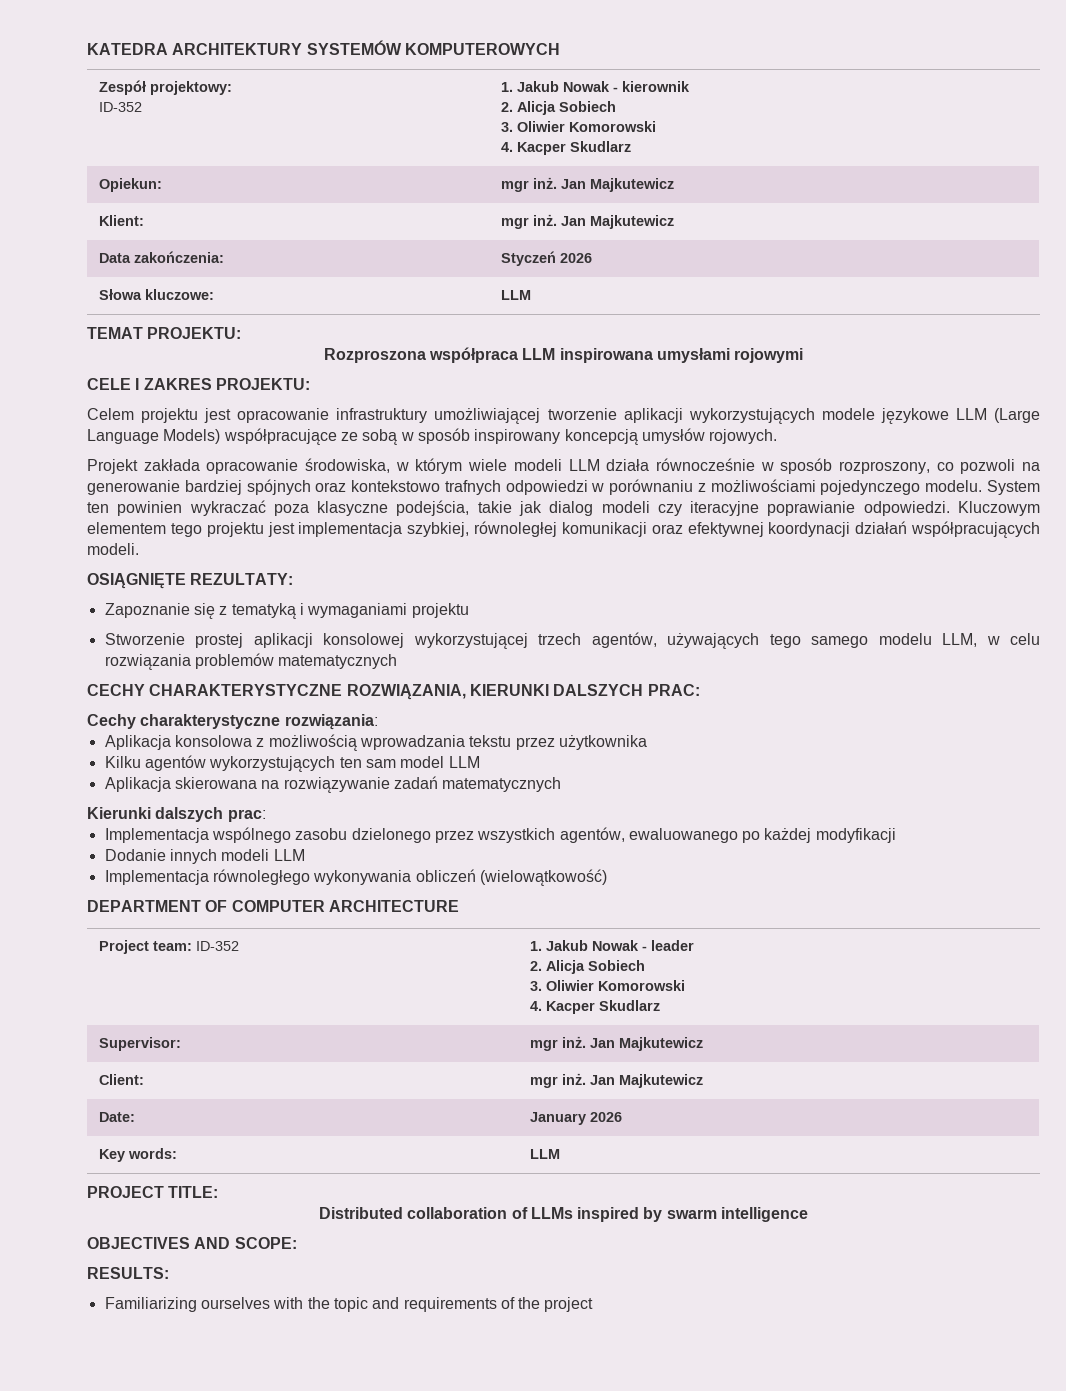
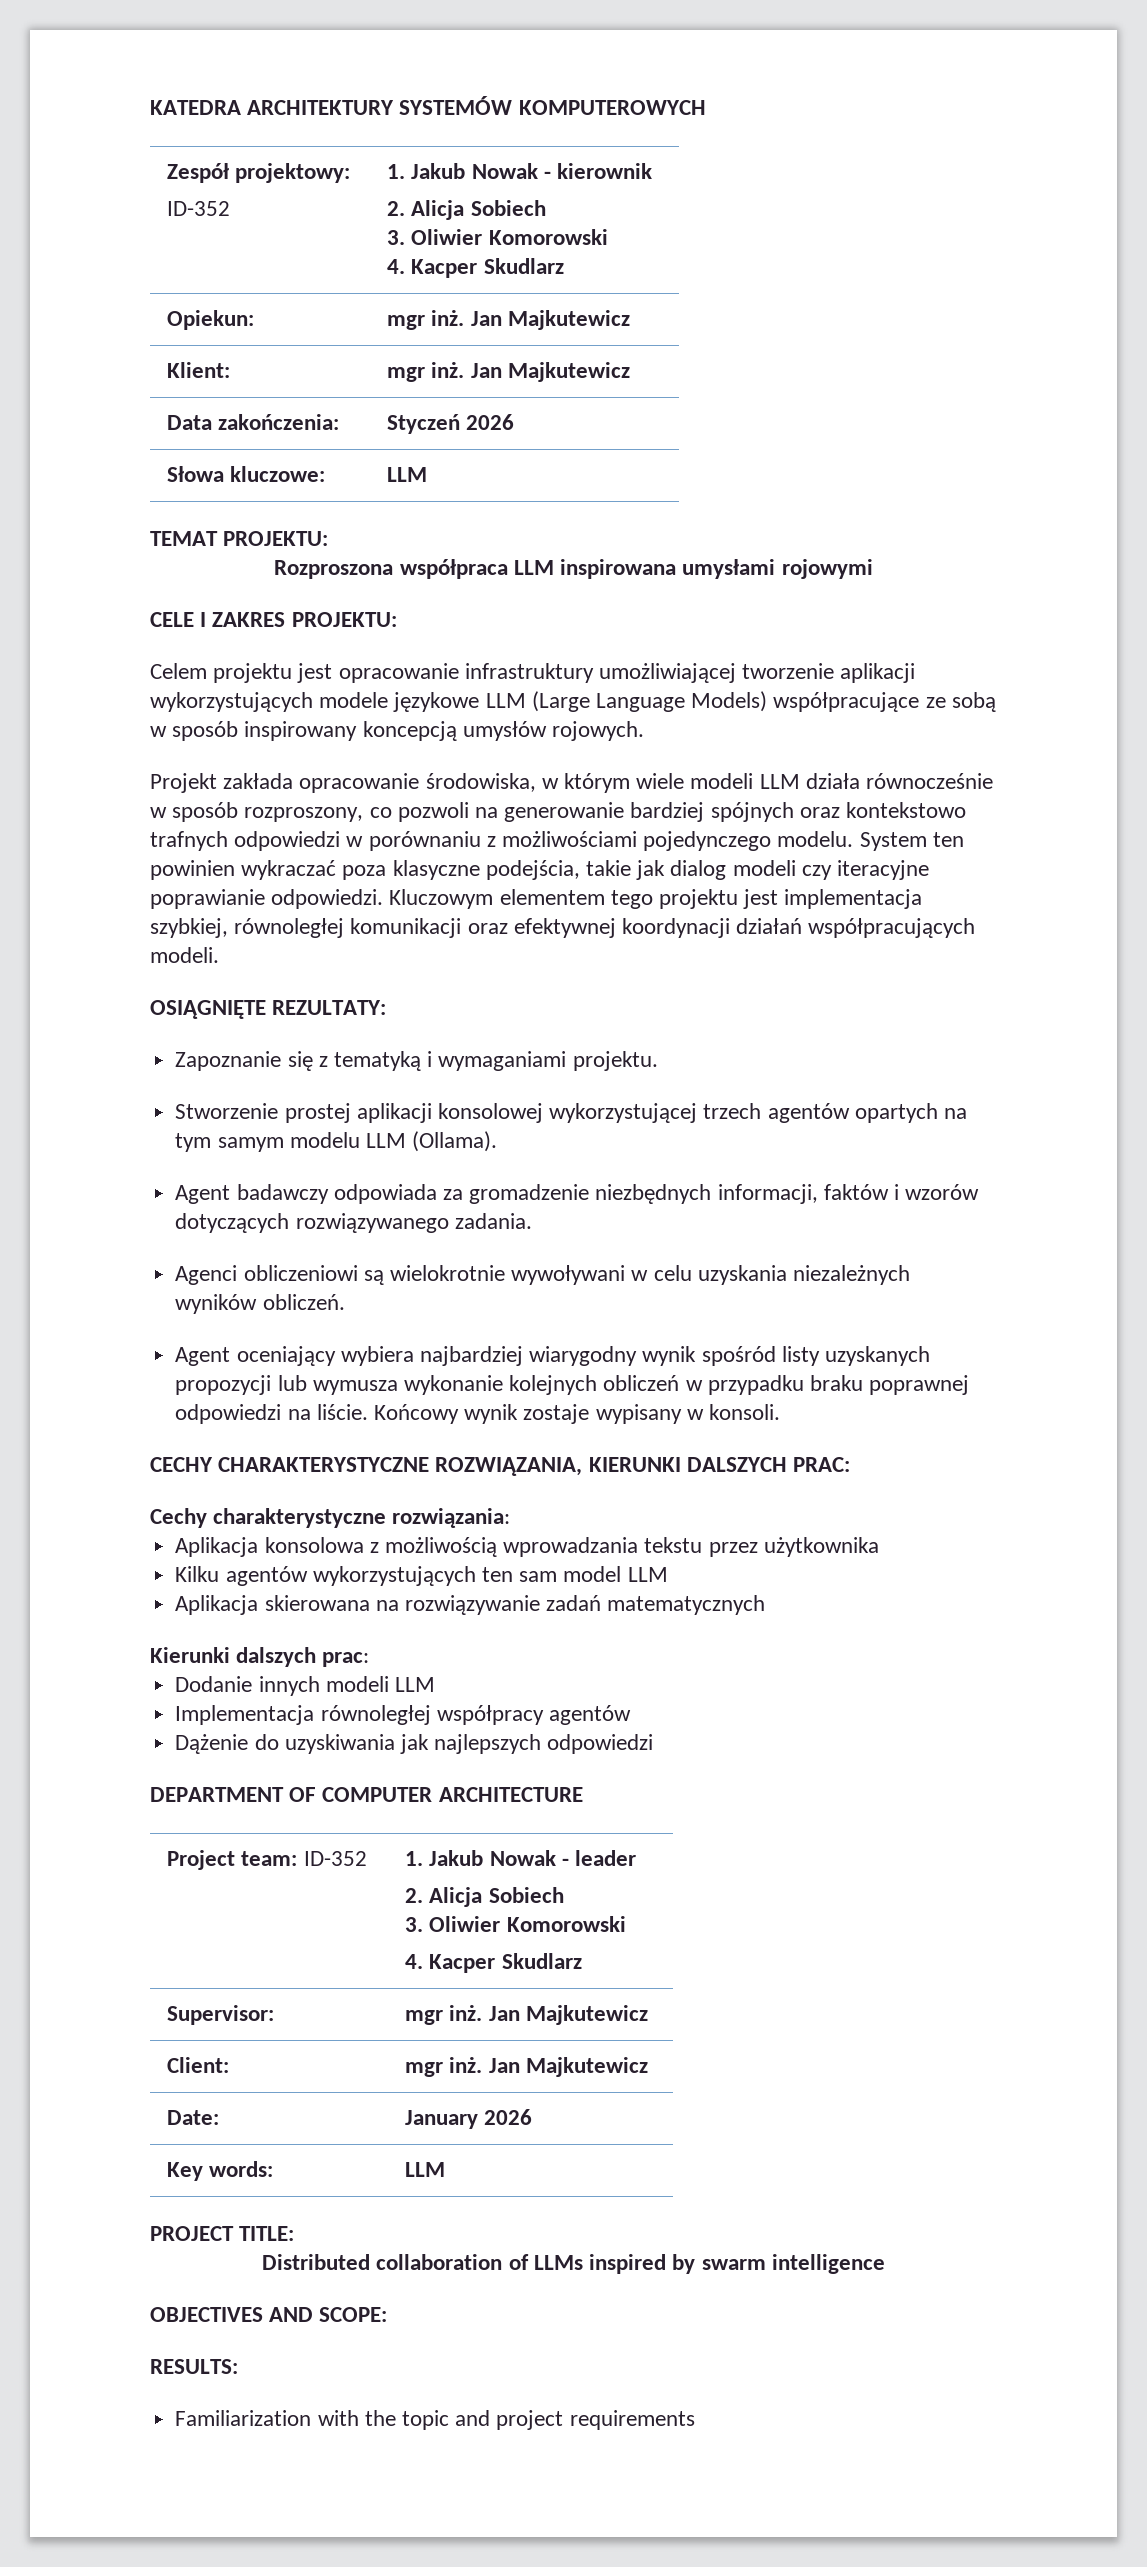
- Zapoznanie się z tematyką i wymaganiami projektu
+ Zapoznanie się z tematyką i wymaganiami projektu.
- Stworzenie prostej aplikacji konsolowej wykorzystującej trzech agentów, używających tego samego modelu LLM, w celu rozwiązania problemów matematycznych
+ Stworzenie prostej aplikacji konsolowej wykorzystującej trzech agentów opartych na tym samym modelu LLM (Ollama).
+ Agent badawczy odpowiada za gromadzenie niezbędnych informacji, faktów i wzorów dotyczących rozwiązywanego zadania.
+ Agenci obliczeniowi są wielokrotnie wywoływani w celu uzyskania niezależnych wyników obliczeń.
+ Agent oceniający wybiera najbardziej wiarygodny wynik spośród listy uzyskanych propozycji lub wymusza wykonanie kolejnych obliczeń w przypadku braku poprawnej odpowiedzi na liście. Końcowy wynik zostaje wypisany w konsoli.
- Implementacja wspólnego zasobu dzielonego przez wszystkich agentów, ewaluowanego po każdej modyfikacji
- Implementacja równoległego wykonywania obliczeń (wielowątkowość)
+ Implementacja równoległej współpracy agentów
+ Dążenie do uzyskiwania jak najlepszych odpowiedzi
- Familiarizing ourselves with the topic and requirements of the project
+ Familiarization with the topic and project requirements

